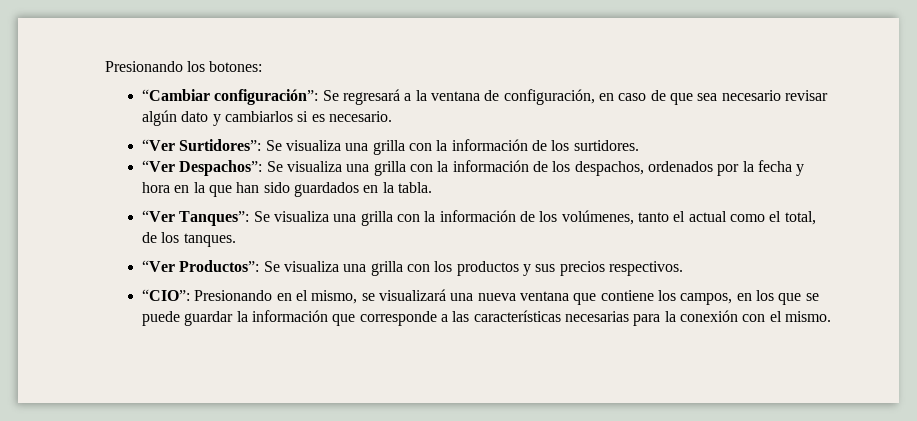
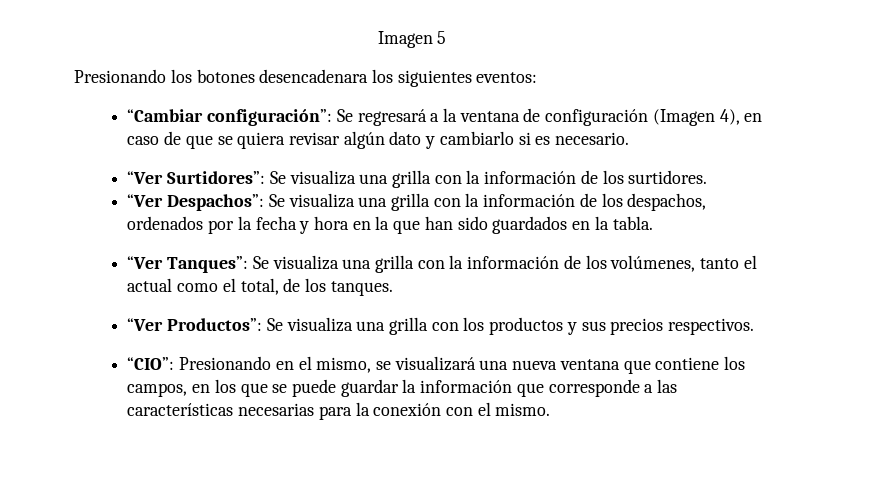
- Presionando los botones:
+ Imagen 5
+ Presionando los botones desencadenara los siguientes eventos:
- “Cambiar configuración”: Se regresará a la ventana de configuración, en caso de que sea necesario revisar algún dato y cambiarlos si es necesario.
+ “Cambiar configuración”: Se regresará a la ventana de configuración (Imagen 4), en caso de que se quiera revisar algún dato y cambiarlo si es necesario.

